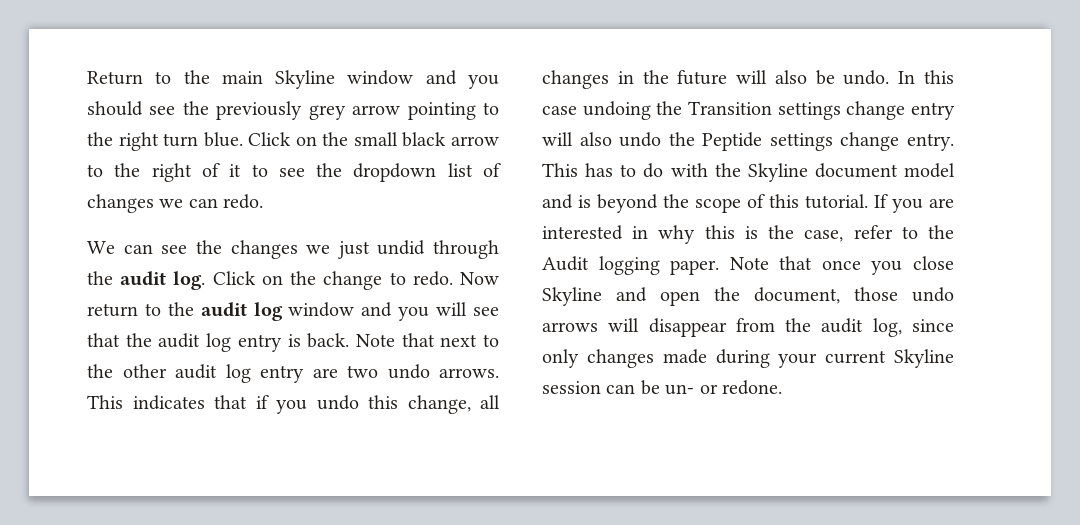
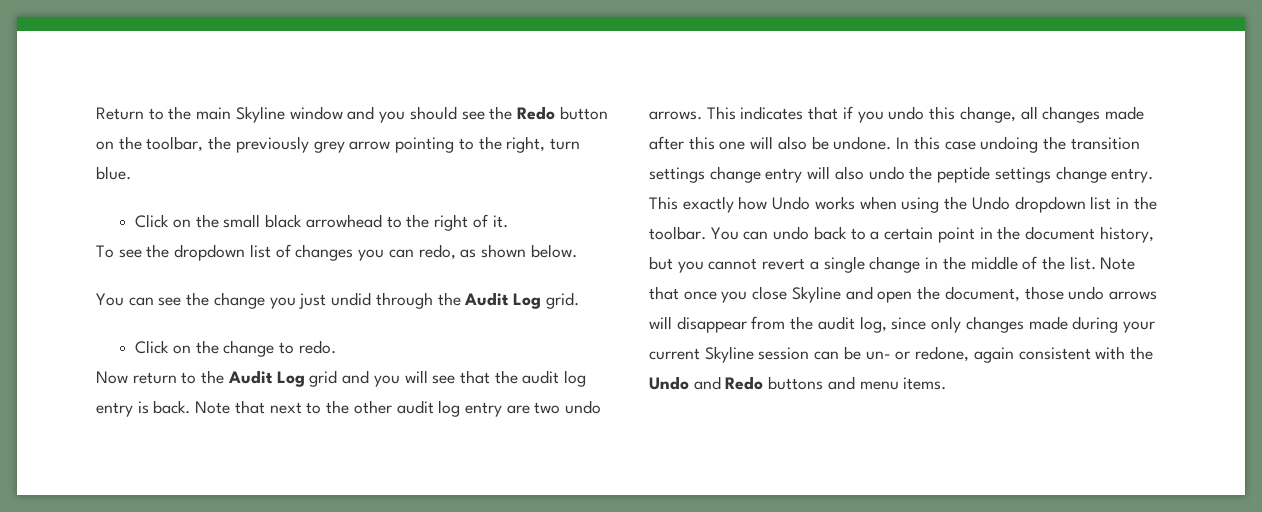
- Return to the main Skyline window and you should see the previously grey arrow pointing to the right turn blue. Click on the small black arrow to the right of it to see the dropdown list of changes we can redo.
- We can see the changes we just undid through the audit log. Click on the change to redo. Now return to the audit log window and you will see that the audit log entry is back.
+ Return to the main Skyline window and you should see the Redo button on the toolbar, the previously grey arrow pointing to the right, turn blue.
+ Click on the small black arrowhead to the right of it.
+ To see the dropdown list of changes you can redo, as shown below.
+ You can see the change you just undid through the Audit Log grid.
+ Click on the change to redo.
+ Now return to the Audit Log grid and you will see that the audit log entry is back.
- This indicates that if you undo this change, all changes in the future will also be undo.
+ This indicates that if you undo this change, all changes made after this one will also be undone.
- In this case undoing the Transition settings change entry will also undo the Peptide settings change entry.
+ In this case undoing the transition settings change entry will also undo the peptide settings change entry.
- This has to do with the Skyline document model and is beyond the scope of this tutorial. If you are interested in why this is the case, refer to the Audit logging paper.
+ This exactly how Undo works when using the Undo dropdown list in the toolbar. You can undo back to a certain point in the document history, but you cannot revert a single change in the middle of the list.
- Note that once you close Skyline and open the document, those undo arrows will disappear from the audit log, since only changes made during your current Skyline session can be un- or redone.
+ Note that once you close Skyline and open the document, those undo arrows will disappear from the audit log, since only changes made during your current Skyline session can be un- or redone, again consistent with the Undo and Redo buttons and menu items.

